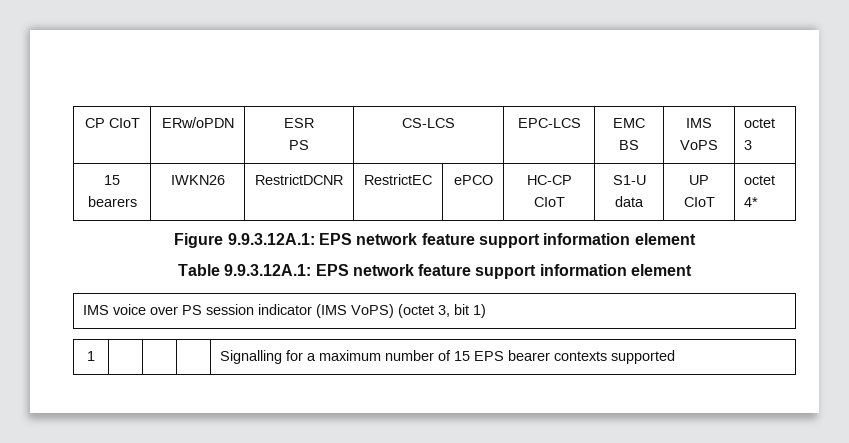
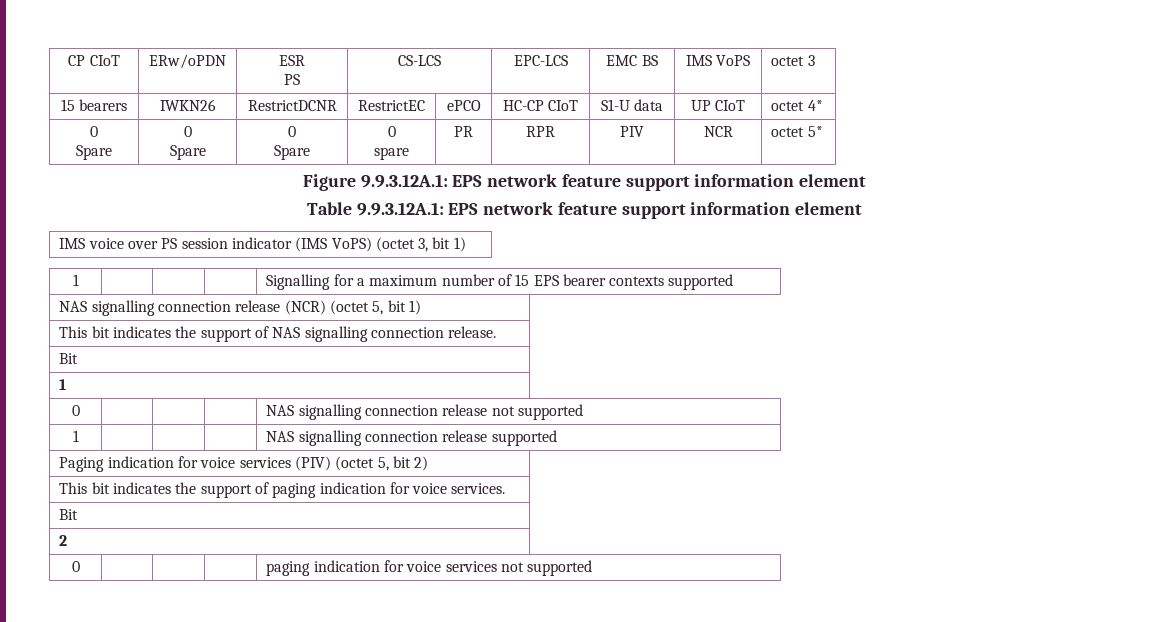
  15 bearers | IWKN26 | RestrictDCNR | RestrictEC | ePCO | HC-CP CIoT | S1-U data | UP CIoT | octet 4*
+ 0
+ Spare | 0
+ Spare | 0
+ Spare | 0
+ spare | PR | RPR | PIV | NCR | octet 5*
+ NAS signalling connection release (NCR) (octet 5, bit 1)
+ This bit indicates the support of NAS signalling connection release.
+ Bit
+ 1
+ 0 | | | | NAS signalling connection release not supported
+ 1 | | | | NAS signalling connection release supported
+ Paging indication for voice services (PIV) (octet 5, bit 2)
+ This bit indicates the support of paging indication for voice services.
+ Bit
+ 2
+ 0 | | | | paging indication for voice services not supported

